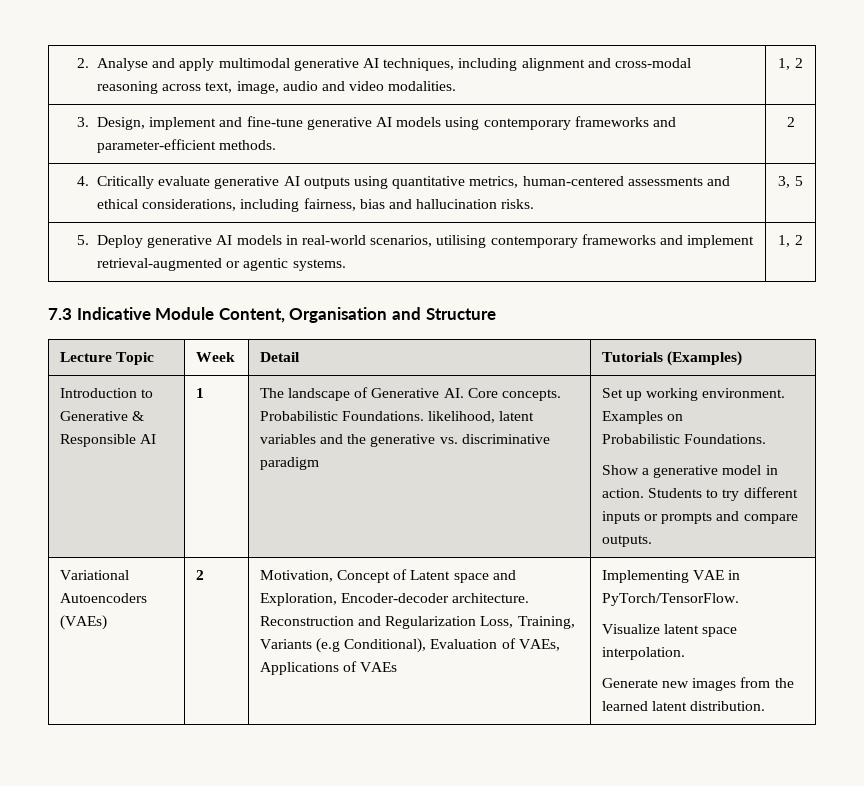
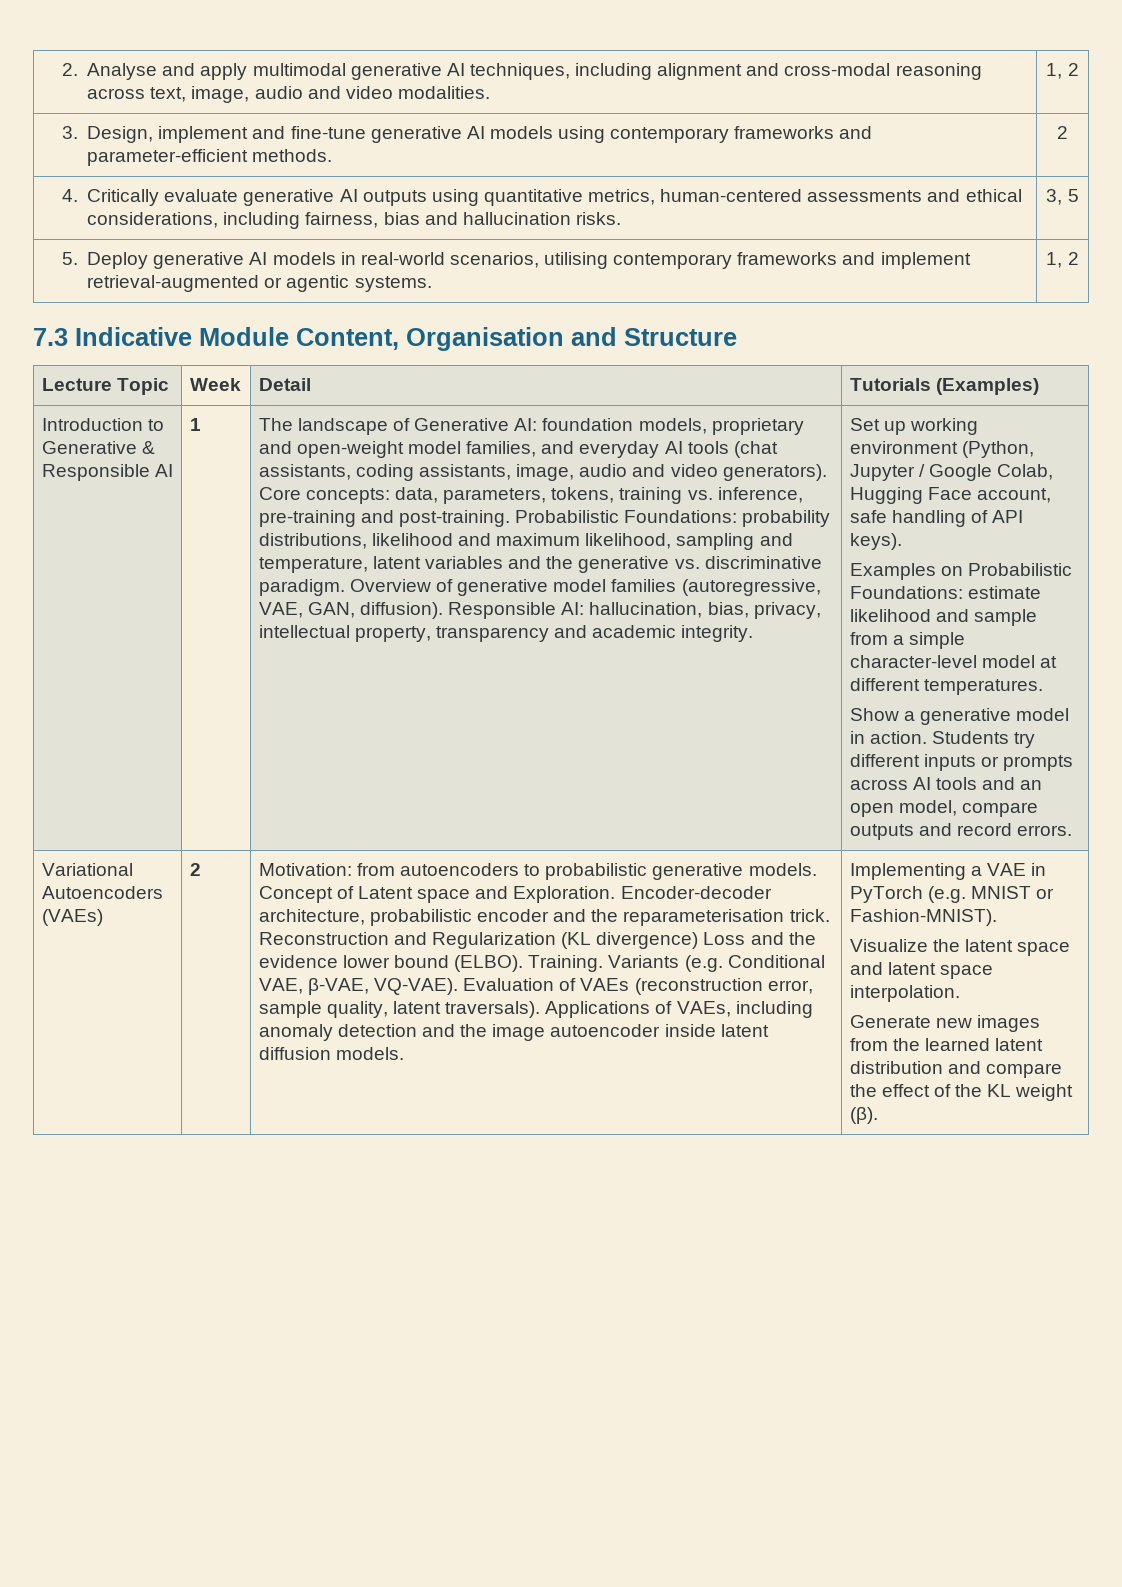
- The landscape of Generative AI. Core concepts. Probabilistic Foundations. likelihood, latent variables and the generative vs. discriminative paradigm | Set up working environment. Examples on
- Probabilistic Foundations.
+ The landscape of Generative AI: foundation models, proprietary and open-weight model families, and everyday AI tools (chat assistants, coding assistants, image, audio and video generators). Core concepts: data, parameters, tokens, training vs. inference, pre-training and post-training. Probabilistic Foundations: probability distributions, likelihood and maximum likelihood, sampling and temperature, latent variables and the generative vs. discriminative paradigm. Overview of generative model families (autoregressive, VAE, GAN, diffusion). Responsible AI: hallucination, bias, privacy, intellectual property, transparency and academic integrity. | Set up working environment (Python, Jupyter / Google Colab, Hugging Face account, safe handling of API keys).
+ Examples on Probabilistic Foundations: estimate likelihood and sample from a simple character-level model at different temperatures.
- Students to try different inputs or prompts and compare outputs.
- Variational Autoencoders (VAEs) | 2 | Motivation, Concept of Latent space and Exploration, Encoder-decoder architecture. Reconstruction and Regularization Loss, Training, Variants (e.g Conditional), Evaluation of VAEs, Applications of VAEs
+ Students try different inputs or prompts across AI tools and an open model, compare outputs and record errors.
+ Variational Autoencoders (VAEs) | 2 | Motivation: from autoencoders to probabilistic generative models. Concept of Latent space and Exploration. Encoder-decoder architecture, probabilistic encoder and the reparameterisation trick. Reconstruction and Regularization (KL divergence) Loss and the evidence lower bound (ELBO). Training. Variants (e.g. Conditional VAE, β-VAE, VQ-VAE). Evaluation of VAEs (reconstruction error, sample quality, latent traversals). Applications of VAEs, including anomaly detection and the image autoencoder inside latent diffusion models.
- Implementing VAE in PyTorch/TensorFlow.
- Visualize latent space interpolation.
+ Implementing a VAE in PyTorch (e.g. MNIST or Fashion-MNIST).
+ Visualize the latent space and latent space interpolation.
- Generate new images from the learned latent distribution.
+ Generate new images from the learned latent distribution and compare the effect of the KL weight (β).

